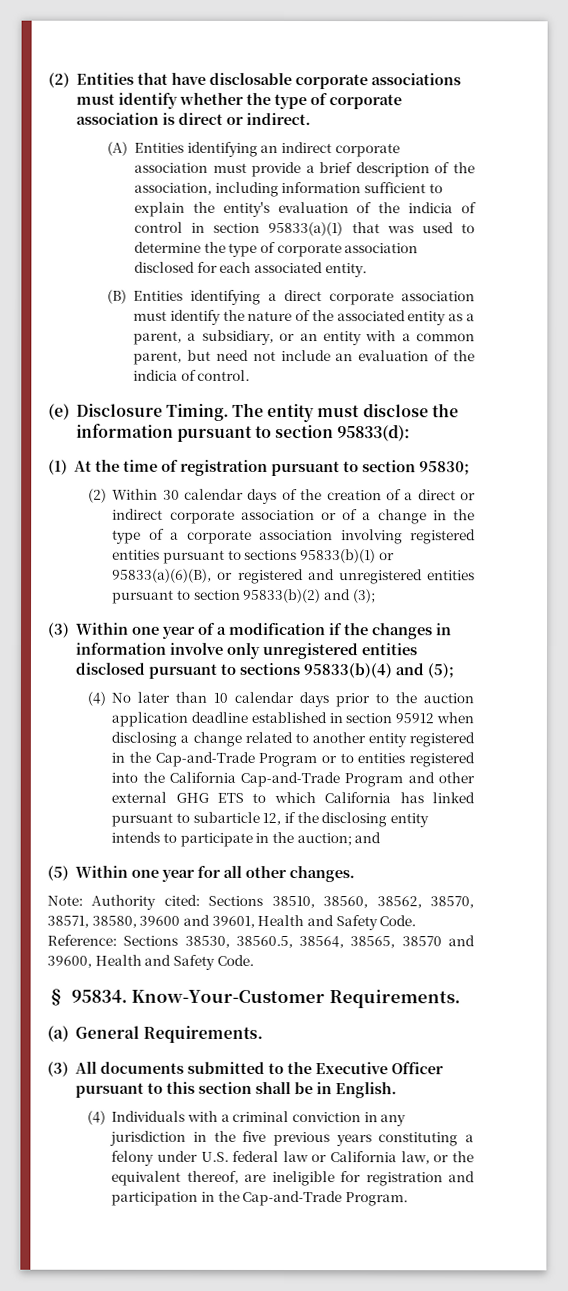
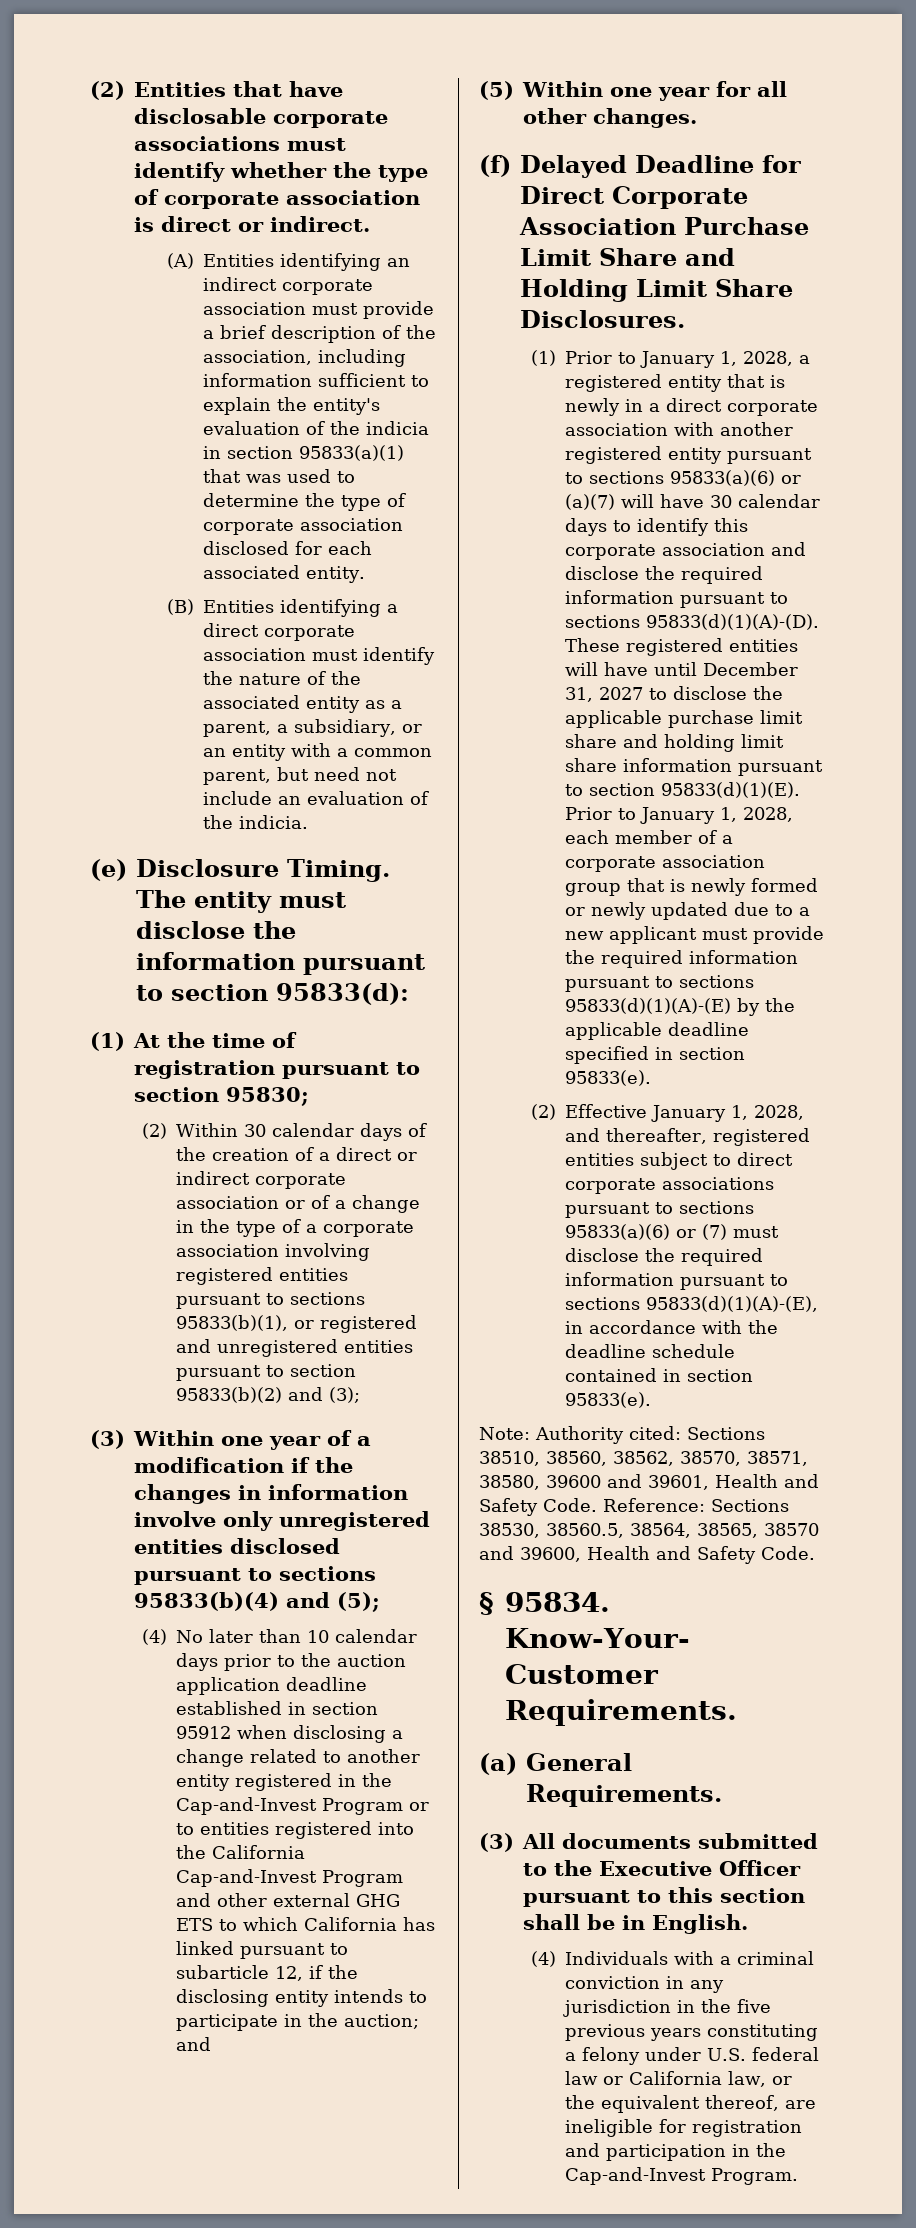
- (A) Entities identifying an indirect corporate association must provide a brief description of the association, including information sufficient to explain the entity's evaluation of the indicia of control in section 95833(a)(1) that was used to determine the type of corporate association disclosed for each associated entity.
+ (A) Entities identifying an indirect corporate association must provide a brief description of the association, including information sufficient to explain the entity's evaluation of the indicia in section 95833(a)(1) that was used to determine the type of corporate association disclosed for each associated entity.
- (B) Entities identifying a direct corporate association must identify the nature of the associated entity as a parent, a subsidiary, or an entity with a common parent, but need not include an evaluation of the indicia of control.
+ (B) Entities identifying a direct corporate association must identify the nature of the associated entity as a parent, a subsidiary, or an entity with a common parent, but need not include an evaluation of the indicia.
- (2) Within 30 calendar days of the creation of a direct or indirect corporate association or of a change in the type of a corporate association involving registered entities pursuant to sections 95833(b)(1) or 95833(a)(6)(B), or registered and unregistered entities pursuant to section 95833(b)(2) and (3);
+ (2) Within 30 calendar days of the creation of a direct or indirect corporate association or of a change in the type of a corporate association involving registered entities pursuant to sections 95833(b)(1), or registered and unregistered entities pursuant to section 95833(b)(2) and (3);
- (4) No later than 10 calendar days prior to the auction application deadline established in section 95912 when disclosing a change related to another entity registered in the Cap-and-Trade Program or to entities registered into the California Cap-and-Trade Program and other external GHG ETS to which California has linked pursuant to subarticle 12, if the disclosing entity intends to participate in the auction;
+ (4) No later than 10 calendar days prior to the auction application deadline established in section 95912 when disclosing a change related to another entity registered in the Cap-and-Invest Program or to entities registered into the California Cap-and-Invest Program and other external GHG ETS to which California has linked pursuant to subarticle 12, if the disclosing entity intends to participate in the auction;
+ (f) Delayed Deadline for Direct Corporate Association Purchase Limit Share and Holding Limit Share Disclosures.
+ (1) Prior to January 1, 2028, a registered entity that is newly in a direct corporate association with another registered entity pursuant to sections 95833(a)(6) or (a)(7) will have 30 calendar days to identify this corporate association and disclose the required information pursuant to sections 95833(d)(1)(A)-(D). These registered entities will have until December 31, 2027 to disclose the applicable purchase limit share and holding limit share information pursuant to section 95833(d)(1)(E). Prior to January 1, 2028, each member of a corporate association group that is newly formed or newly updated due to a new applicant must provide the required information pursuant to sections 95833(d)(1)(A)-(E) by the applicable deadline specified in section 95833(e).
+ (2) Effective January 1, 2028, and thereafter, registered entities subject to direct corporate associations pursuant to sections 95833(a)(6) or (7) must disclose the required information pursuant to sections 95833(d)(1)(A)-(E), in accordance with the deadline schedule contained in section 95833(e).
- (4) Individuals with a criminal conviction in any jurisdiction in the five previous years constituting a felony under U.S. federal law or California law, or the equivalent thereof, are ineligible for registration and participation in the Cap-and-Trade Program.
+ (4) Individuals with a criminal conviction in any jurisdiction in the five previous years constituting a felony under U.S. federal law or California law, or the equivalent thereof, are ineligible for registration and participation in the Cap-and-Invest Program.

